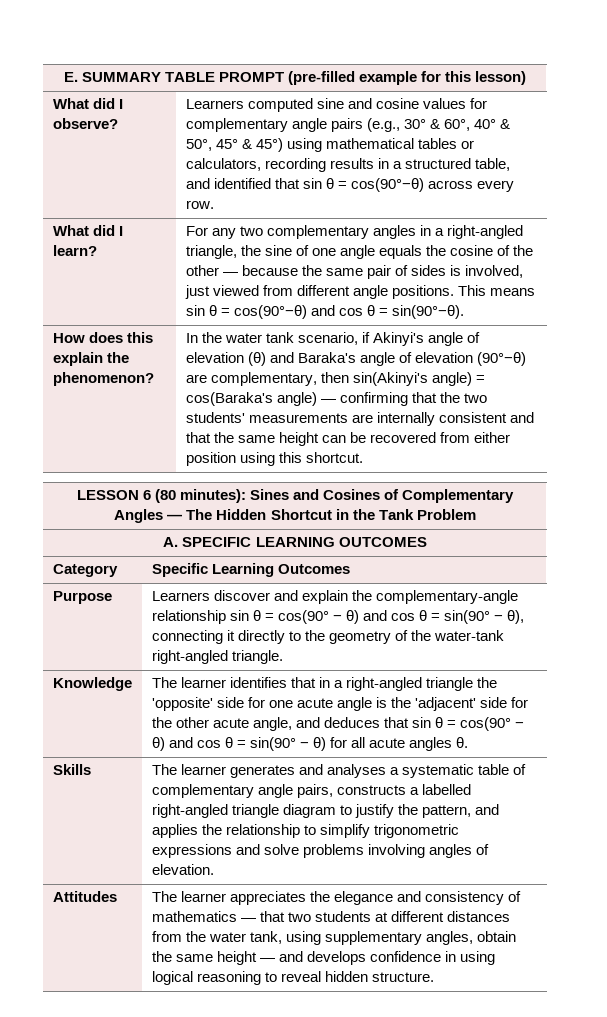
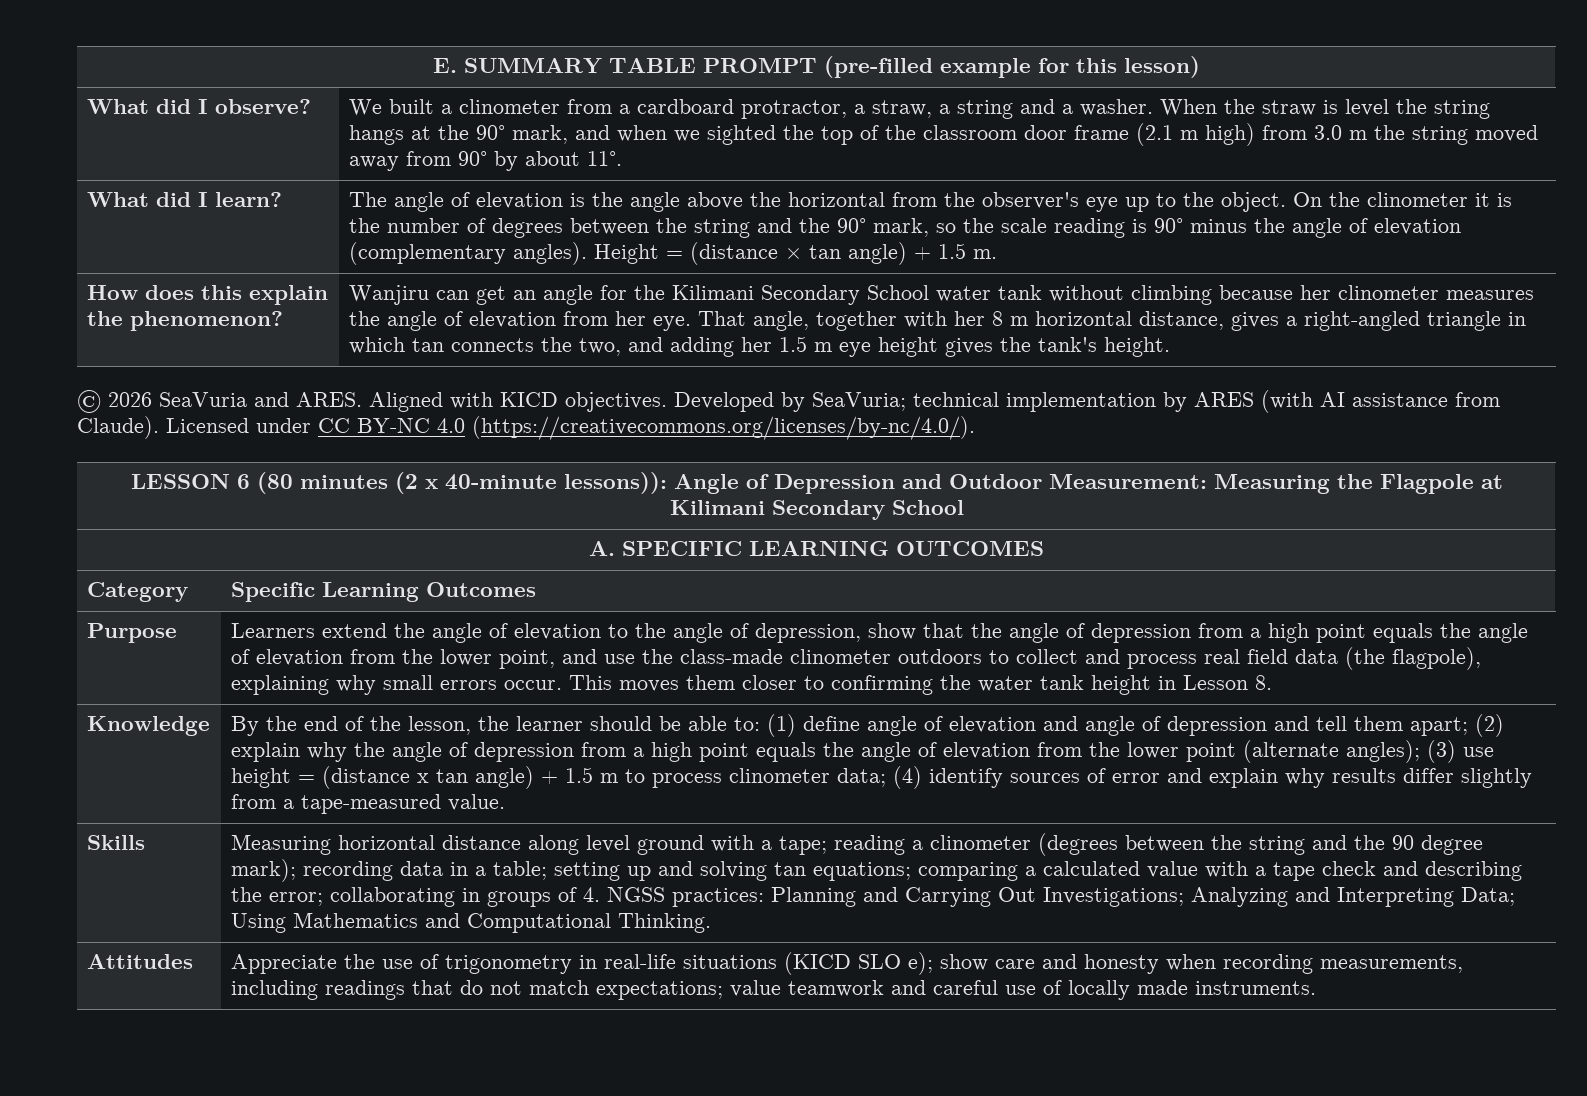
- Learners computed sine and cosine values for complementary angle pairs (e.g., 30° & 60°, 40° & 50°, 45° & 45°) using mathematical tables or calculators, recording results in a structured table, and identified that sin θ = cos(90°−θ) across every row.
- What did I learn? | For any two complementary angles in a right-angled triangle, the sine of one angle equals the cosine of the other — because the same pair of sides is involved, just viewed from different angle positions. This means sin θ = cos(90°−θ) and cos θ = sin(90°−θ).
+ We built a clinometer from a cardboard protractor, a straw, a string and a washer. When the straw is level the string hangs at the 90° mark, and when we sighted the top of the classroom door frame (2.1 m high) from 3.0 m the string moved away from 90° by about 11°.
+ What did I learn? | The angle of elevation is the angle above the horizontal from the observer's eye up to the object. On the clinometer it is the number of degrees between the string and the 90° mark, so the scale reading is 90° minus the angle of elevation (complementary angles). Height = (distance × tan angle) + 1.5 m.
- In the water tank scenario, if Akinyi's angle of elevation (θ) and Baraka's angle of elevation (90°−θ) are complementary, then sin(Akinyi's angle) = cos(Baraka's angle) — confirming that the two students' measurements are internally consistent and that the same height can be recovered from either position using this shortcut.
- LESSON 6 (80 minutes): Sines and Cosines of Complementary Angles — The Hidden Shortcut in the Tank Problem
+ Wanjiru can get an angle for the Kilimani Secondary School water tank without climbing because her clinometer measures the angle of elevation from her eye. That angle, together with her 8 m horizontal distance, gives a right-angled triangle in which tan connects the two, and adding her 1.5 m eye height gives the tank's height.
+ © 2026 SeaVuria and ARES. Aligned with KICD objectives. Developed by SeaVuria; technical implementation by ARES (with AI assistance from Claude). Licensed under CC BY-NC 4.0 (https://creativecommons.org/licenses/by-nc/4.0/).
+ LESSON 6 (80 minutes (2 x 40-minute lessons)): Angle of Depression and Outdoor Measurement: Measuring the Flagpole at Kilimani Secondary School
- Learners discover and explain the complementary-angle relationship sin θ = cos(90° − θ) and cos θ = sin(90° − θ), connecting it directly to the geometry of the water-tank right-angled triangle.
- Knowledge | The learner identifies that in a right-angled triangle the 'opposite' side for one acute angle is the 'adjacent' side for the other acute angle, and deduces that sin θ = cos(90° − θ) and cos θ = sin(90° − θ) for all acute angles θ.
- Skills | The learner generates and analyses a systematic table of complementary angle pairs, constructs a labelled right-angled triangle diagram to justify the pattern, and applies the relationship to simplify trigonometric expressions and solve problems involving angles of elevation.
- Attitudes | The learner appreciates the elegance and consistency of mathematics — that two students at different distances from the water tank, using supplementary angles, obtain the same height — and develops confidence in using logical reasoning to reveal hidden structure.
+ Learners extend the angle of elevation to the angle of depression, show that the angle of depression from a high point equals the angle of elevation from the lower point, and use the class-made clinometer outdoors to collect and process real field data (the flagpole), explaining why small errors occur. This moves them closer to confirming the water tank height in Lesson 8.
+ Knowledge | By the end of the lesson, the learner should be able to: (1) define angle of elevation and angle of depression and tell them apart; (2) explain why the angle of depression from a high point equals the angle of elevation from the lower point (alternate angles); (3) use height = (distance x tan angle) + 1.5 m to process clinometer data; (4) identify sources of error and explain why results differ slightly from a tape-measured value.
+ Skills | Measuring horizontal distance along level ground with a tape; reading a clinometer (degrees between the string and the 90 degree mark); recording data in a table; setting up and solving tan equations; comparing a calculated value with a tape check and describing the error; collaborating in groups of 4. NGSS practices: Planning and Carrying Out Investigations; Analyzing and Interpreting Data; Using Mathematics and Computational Thinking.
+ Attitudes | Appreciate the use of trigonometry in real-life situations (KICD SLO e); show care and honesty when recording measurements, including readings that do not match expectations; value teamwork and careful use of locally made instruments.

